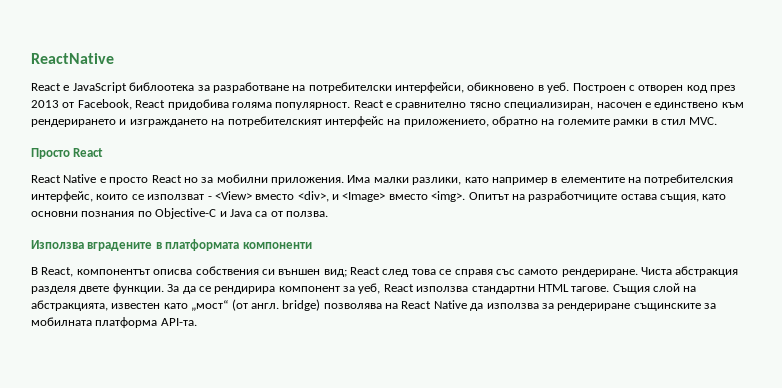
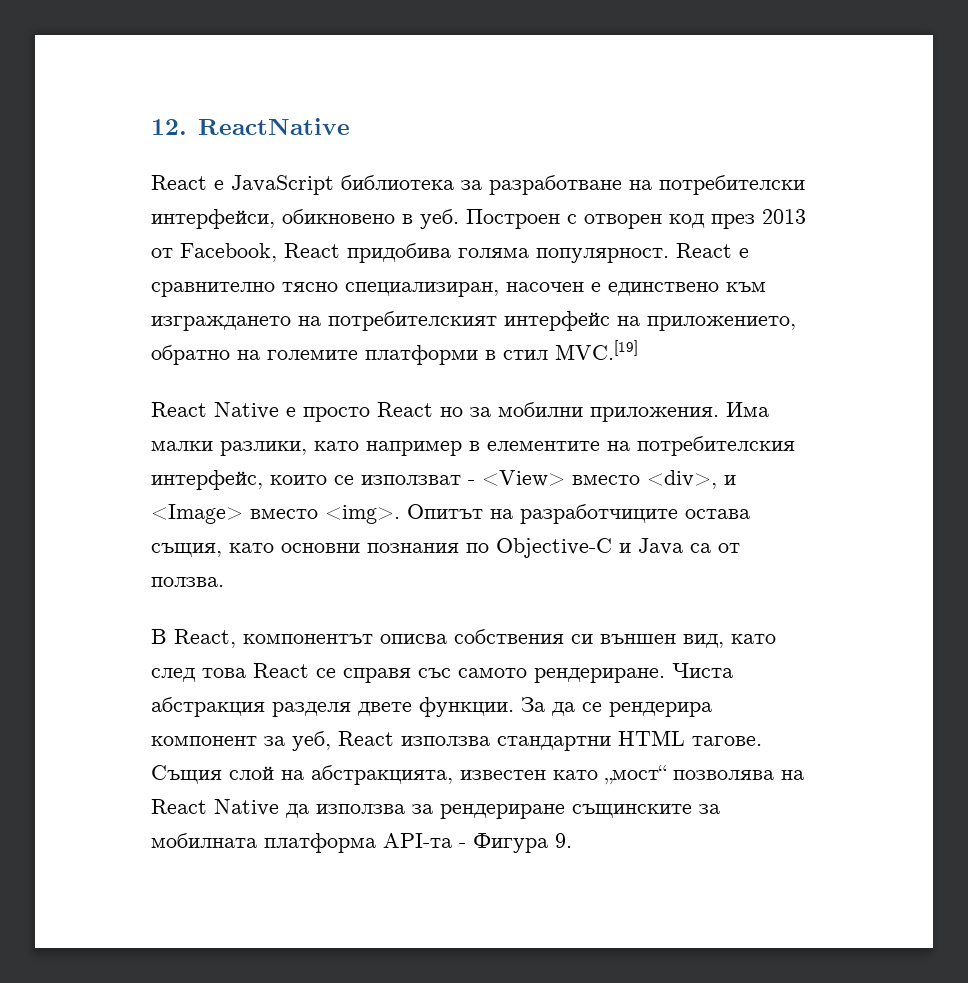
- ReactNative
+ 12. ReactNative
- React е JavaScript библоотека за разработване на потребителски интерфейси, обикновено в уеб.
+ React е JavaScript библиотека за разработване на потребителски интерфейси, обикновено в уеб.
- React е сравнително тясно специализиран, насочен е единствено към рендерирането и изграждането на потребителският интерфейс на приложението, обратно на големите рамки в стил MVC.
- Просто React
+ React е сравнително тясно специализиран, насочен е единствено към изграждането на потребителският интерфейс на приложението, обратно на големите платформи в стил MVC.[19]
- Използва вградените в платформата компоненти
- В React, компонентът описва собствения си външен вид; React след това се справя със самото рендeриране.
+ В React, компонентът описва собствения си външен вид, като след това React се справя със самото рендeриране.
- За да се рендирира компонент за уеб, React използва стандартни HTML тагове.
+ За да се рендерира компонент за уеб, React използва стандартни HTML тагове.
- Същия слой на абстракцията, известен като „мост“ (от англ. bridge) позволява на React Native да използва за рендериране същинските за мобилната платформа API-та.
+ Същия слой на абстракцията, известен като „мост“ позволява на React Native да използва за рендериране същинските за мобилната платформа API-та - Фигура 9.

